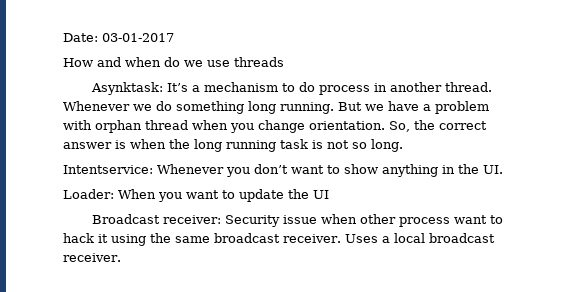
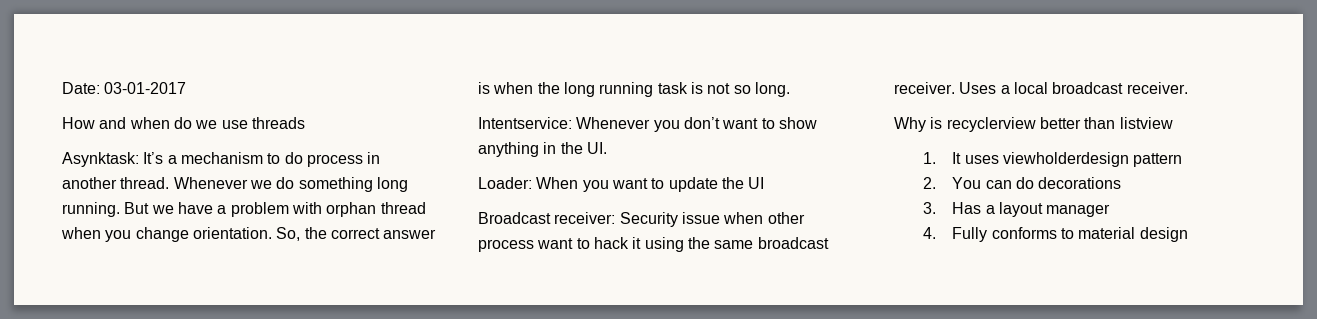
+ Why is recyclerview better than listview
+ 1. It uses viewholderdesign pattern
+ 2. You can do decorations
+ 3. Has a layout manager
+ 4. Fully conforms to material design

